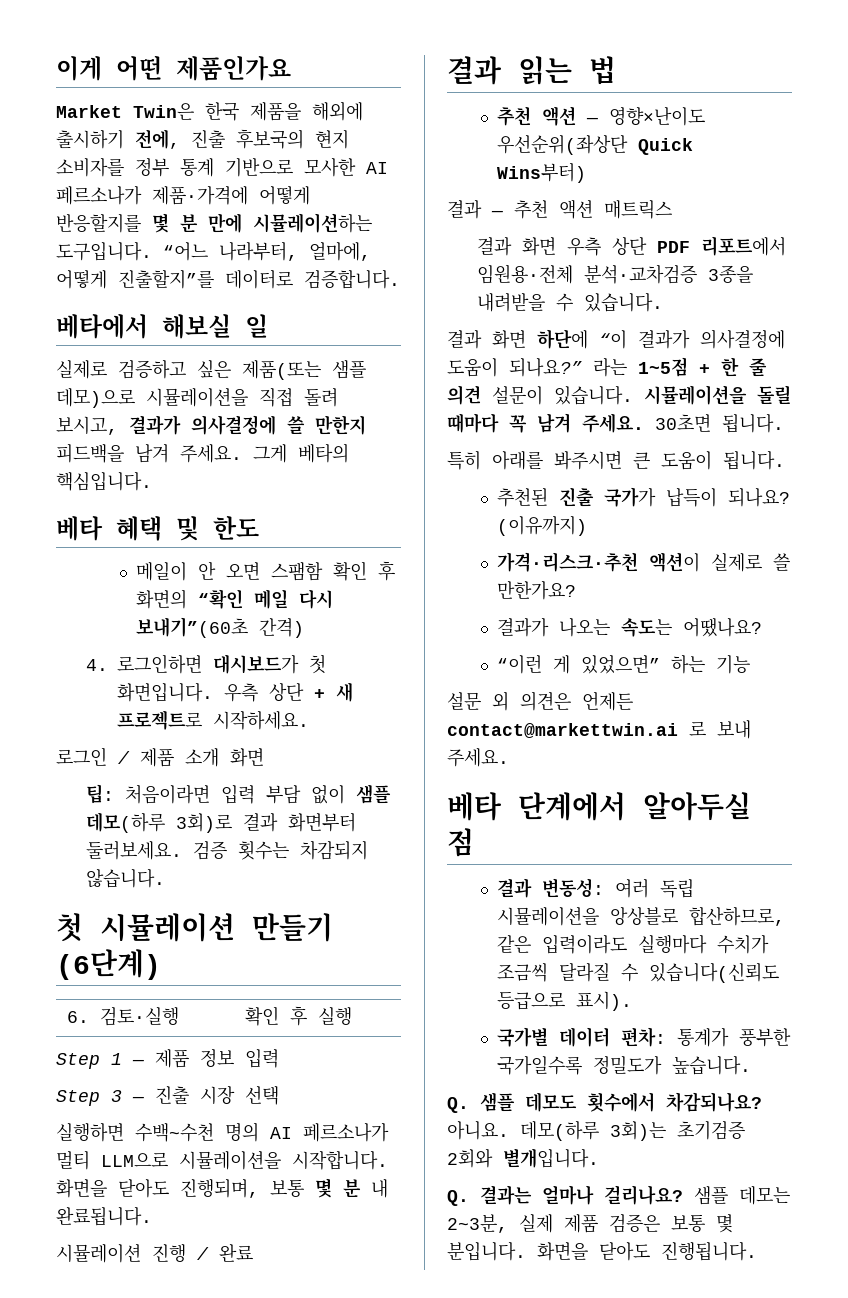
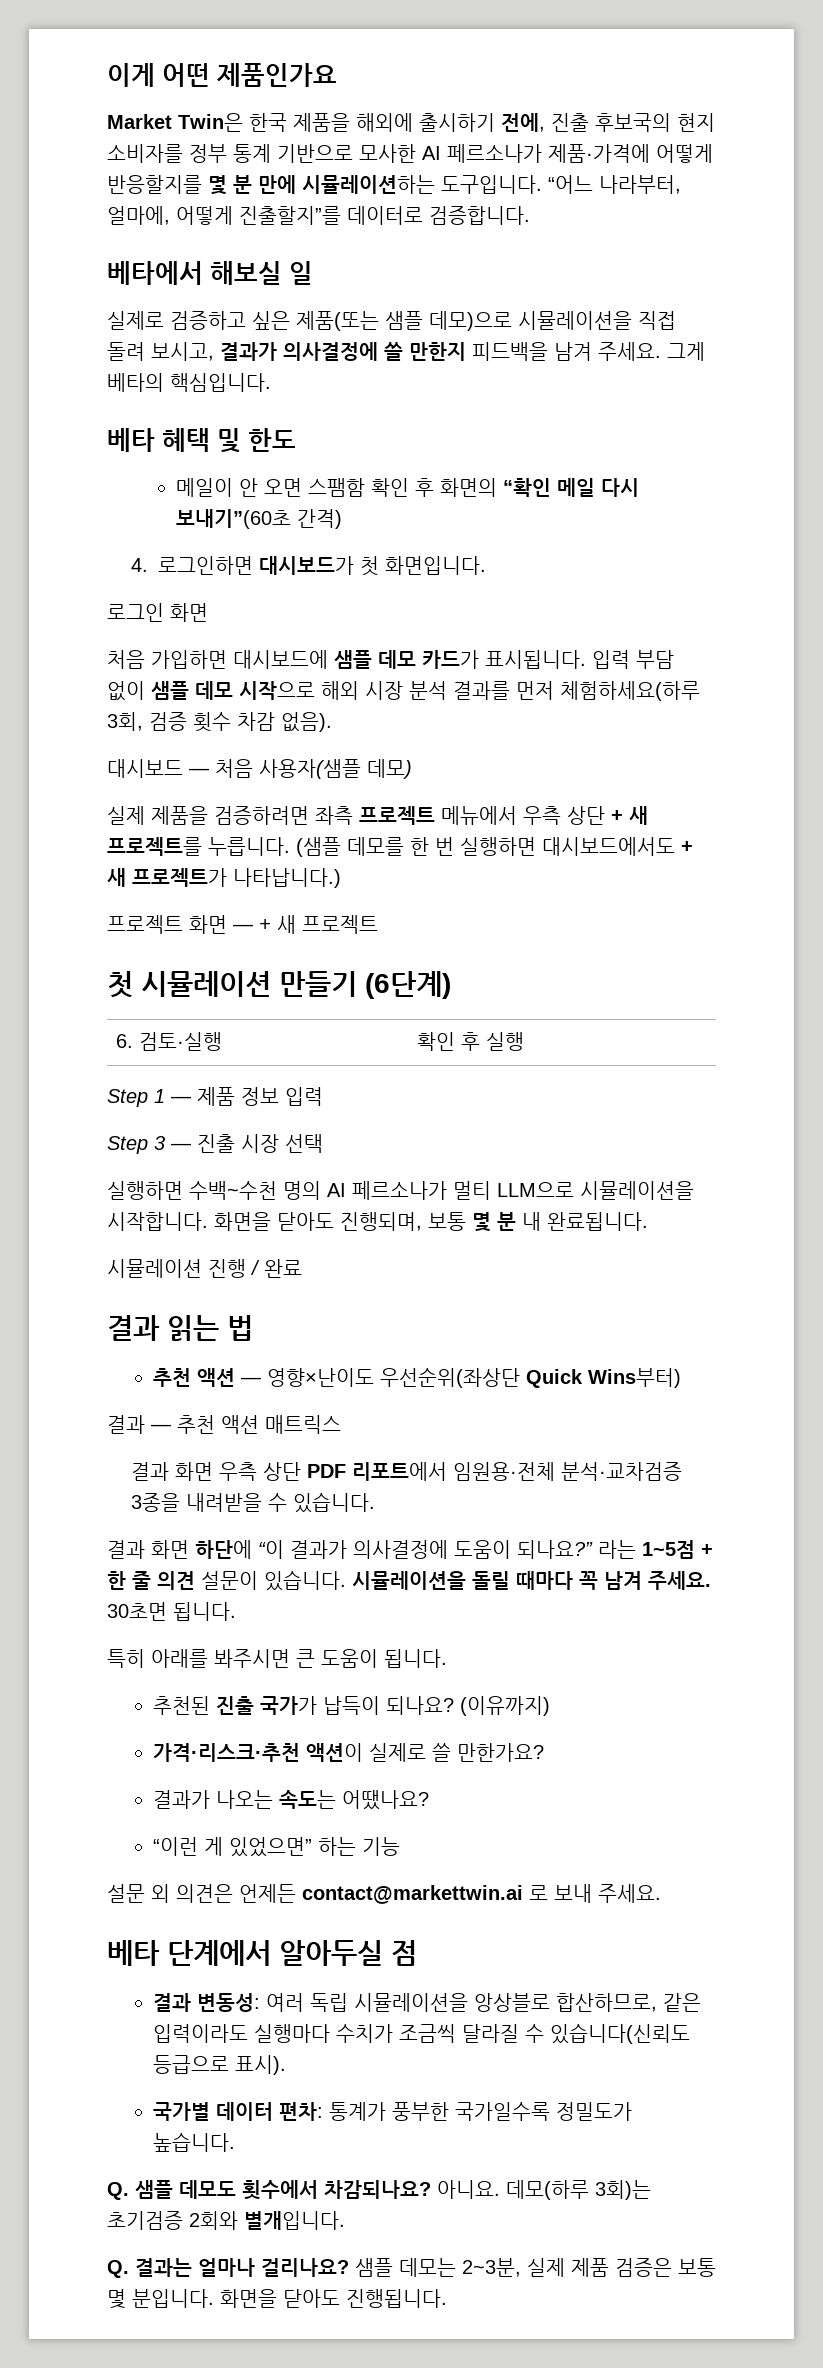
- 4. 로그인하면 대시보드가 첫 화면입니다. 우측 상단 + 새 프로젝트로 시작하세요.
- 로그인 / 제품 소개 화면
- 팁: 처음이라면 입력 부담 없이 샘플 데모(하루 3회)로 결과 화면부터 둘러보세요. 검증 횟수는 차감되지 않습니다.
+ 4. 로그인하면 대시보드가 첫 화면입니다.
+ 로그인 화면
+ 처음 가입하면 대시보드에 샘플 데모 카드가 표시됩니다. 입력 부담 없이 샘플 데모 시작으로 해외 시장 분석 결과를 먼저 체험하세요(하루 3회, 검증 횟수 차감 없음).
+ 대시보드 — 처음 사용자(샘플 데모)
+ 실제 제품을 검증하려면 좌측 프로젝트 메뉴에서 우측 상단 + 새 프로젝트를 누릅니다. (샘플 데모를 한 번 실행하면 대시보드에서도 + 새 프로젝트가 나타납니다.)
+ 프로젝트 화면 — + 새 프로젝트

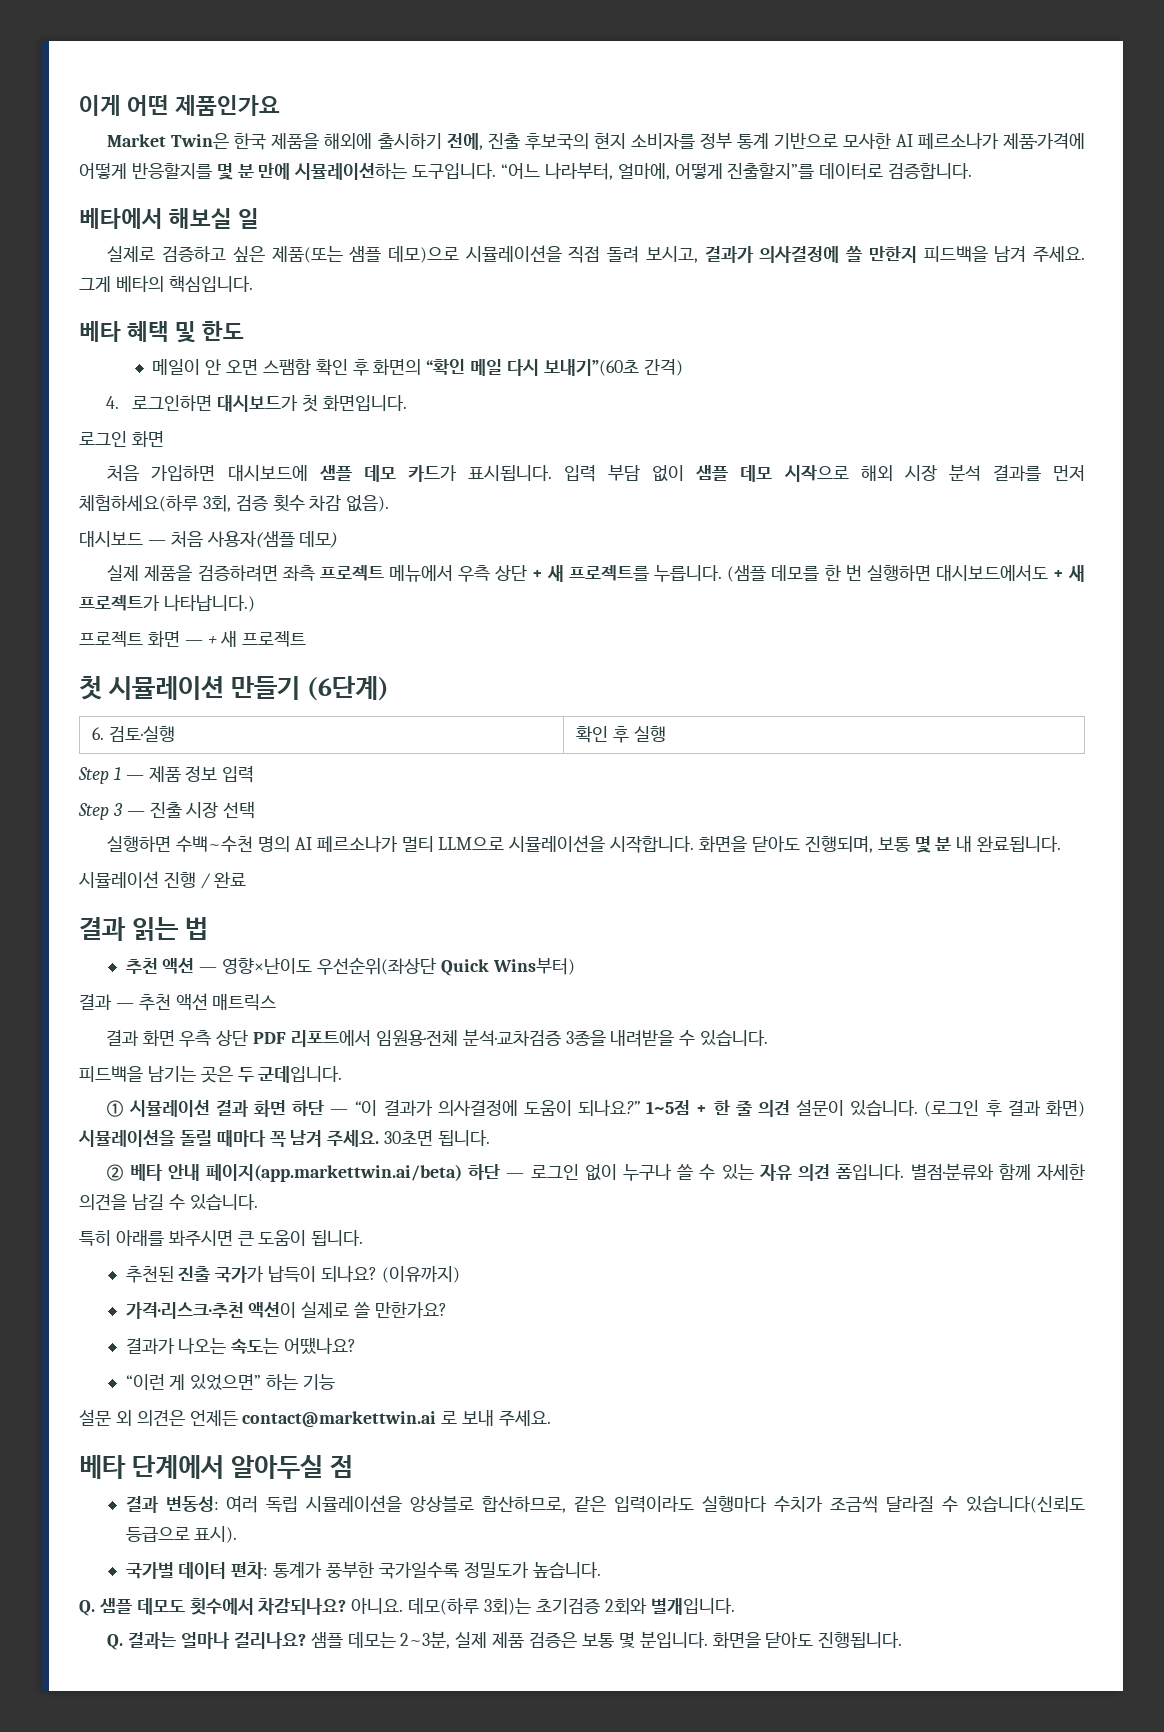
- 결과 화면 하단에 “이 결과가 의사결정에 도움이 되나요?”
+ 피드백을 남기는 곳은 두 군데입니다.
+ ① 시뮬레이션 결과 화면 하단 — “이 결과가 의사결정에 도움이 되나요?”
- 라는 1~5점 + 한 줄 의견 설문이 있습니다.
+ 1~5점 + 한 줄 의견 설문이 있습니다.
- 시뮬레이션을 돌릴 때마다 꼭 남겨 주세요.
+ (로그인 후 결과 화면) 시뮬레이션을 돌릴 때마다 꼭 남겨 주세요.
+ ② 베타 안내 페이지(app.markettwin.ai/beta) 하단 — 로그인 없이 누구나 쓸 수 있는 자유 의견 폼입니다. 별점·분류와 함께 자세한 의견을 남길 수 있습니다.

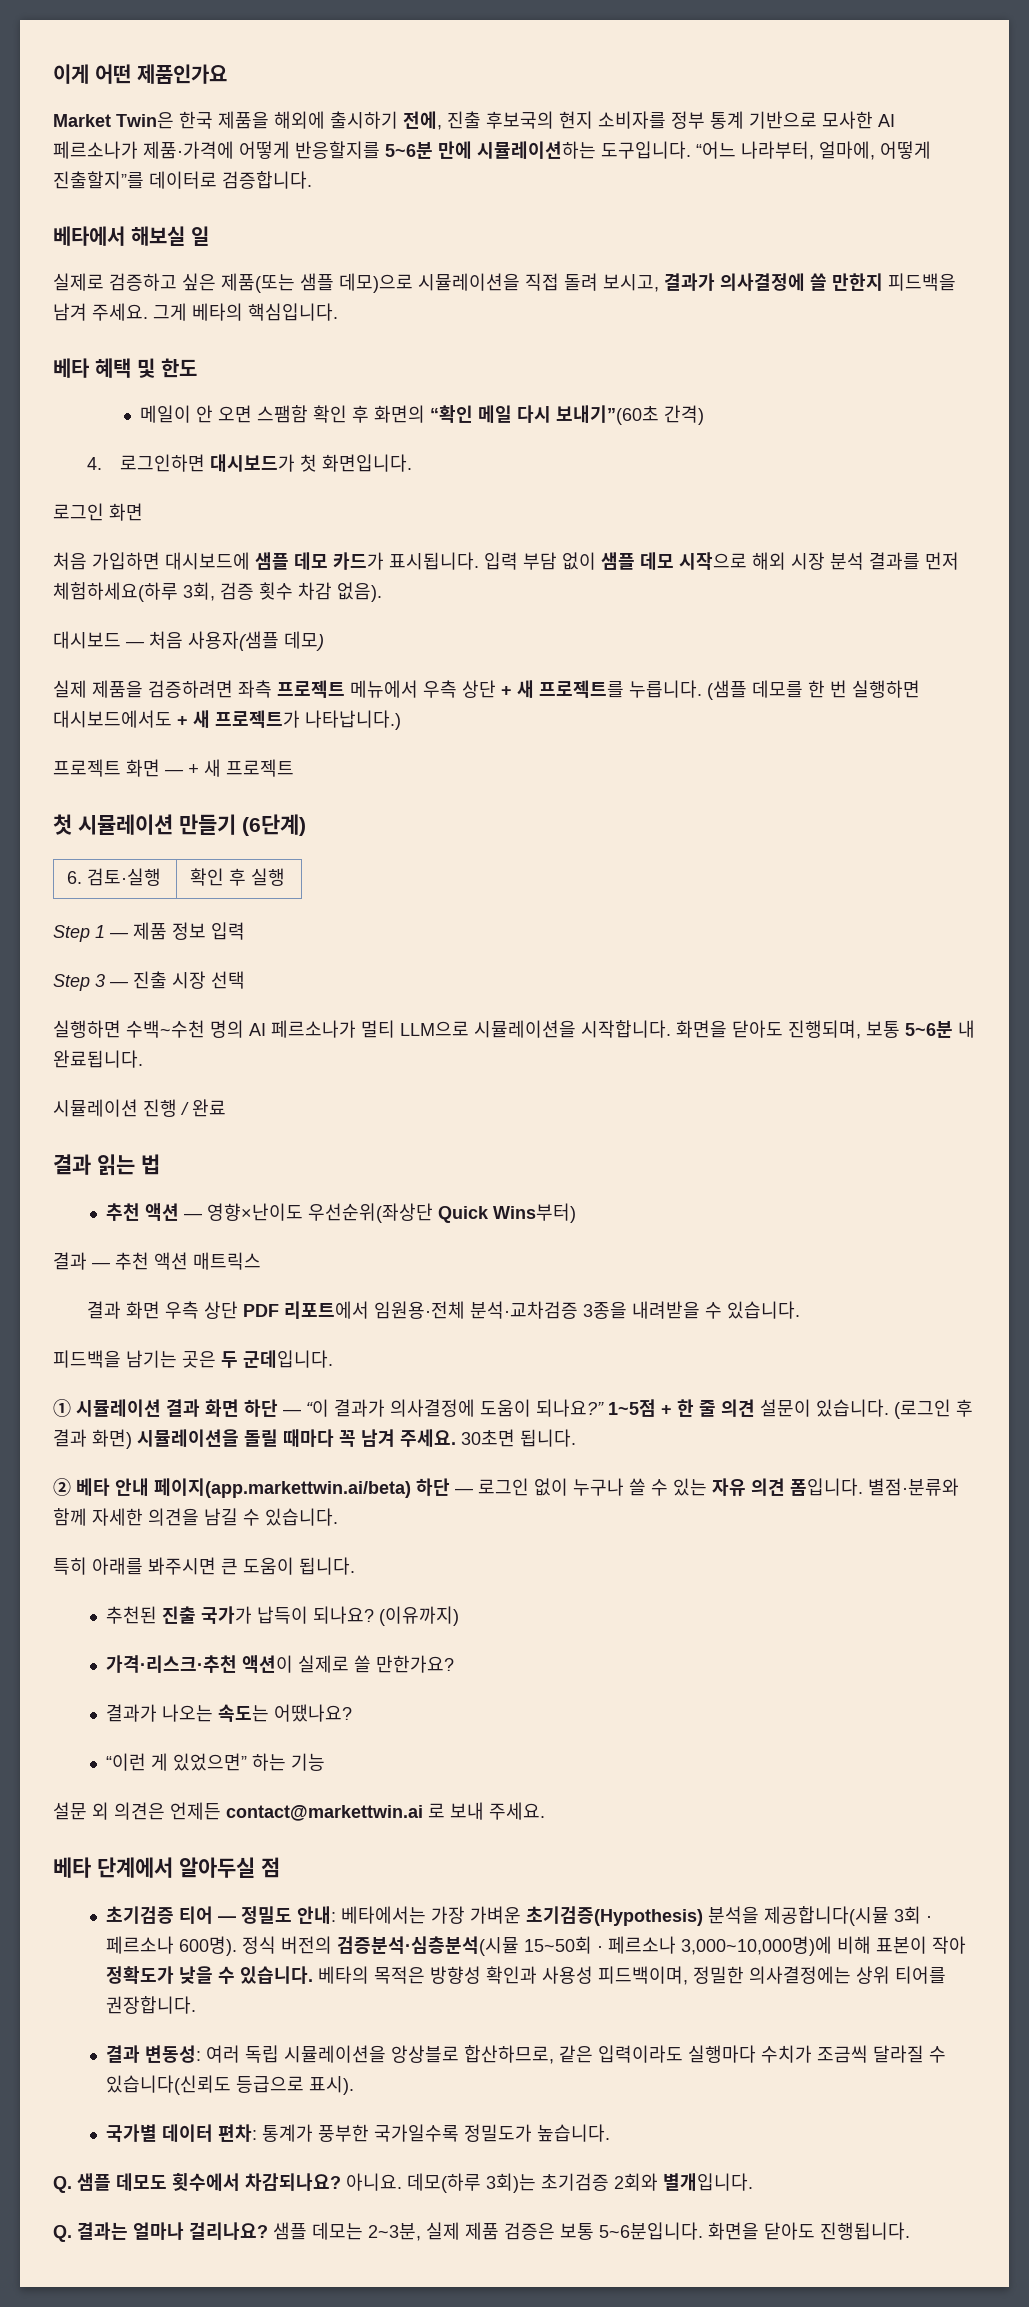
- Market Twin은 한국 제품을 해외에 출시하기 전에, 진출 후보국의 현지 소비자를 정부 통계 기반으로 모사한 AI 페르소나가 제품·가격에 어떻게 반응할지를 몇 분 만에 시뮬레이션하는 도구입니다.
+ Market Twin은 한국 제품을 해외에 출시하기 전에, 진출 후보국의 현지 소비자를 정부 통계 기반으로 모사한 AI 페르소나가 제품·가격에 어떻게 반응할지를 5~6분 만에 시뮬레이션하는 도구입니다.
- 화면을 닫아도 진행되며, 보통 몇 분 내 완료됩니다.
+ 화면을 닫아도 진행되며, 보통 5~6분 내 완료됩니다.
+ 초기검증 티어 — 정밀도 안내: 베타에서는 가장 가벼운 초기검증(Hypothesis) 분석을 제공합니다(시뮬 3회 · 페르소나 600명). 정식 버전의 검증분석·심층분석(시뮬 15~50회 · 페르소나 3,000~10,000명)에 비해 표본이 작아 정확도가 낮을 수 있습니다. 베타의 목적은 방향성 확인과 사용성 피드백이며, 정밀한 의사결정에는 상위 티어를 권장합니다.
- 샘플 데모는 2~3분, 실제 제품 검증은 보통 몇 분입니다.
+ 샘플 데모는 2~3분, 실제 제품 검증은 보통 5~6분입니다.

